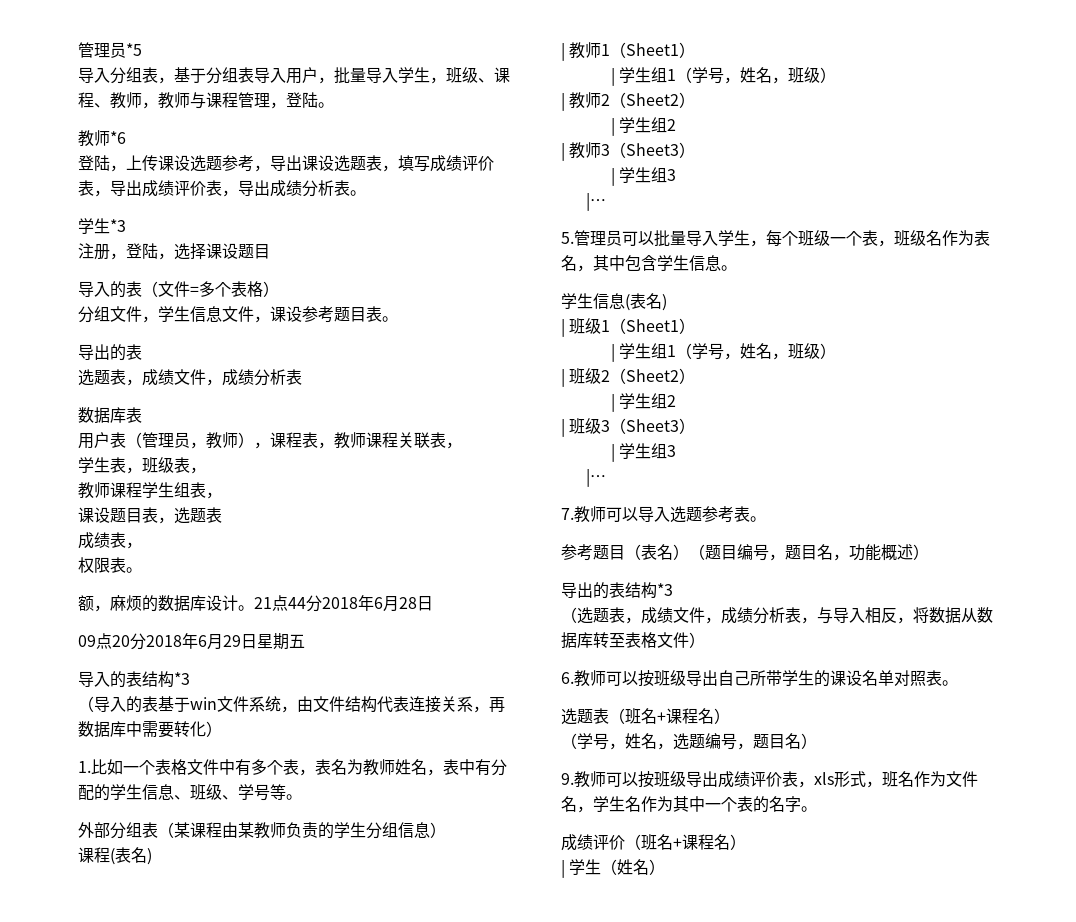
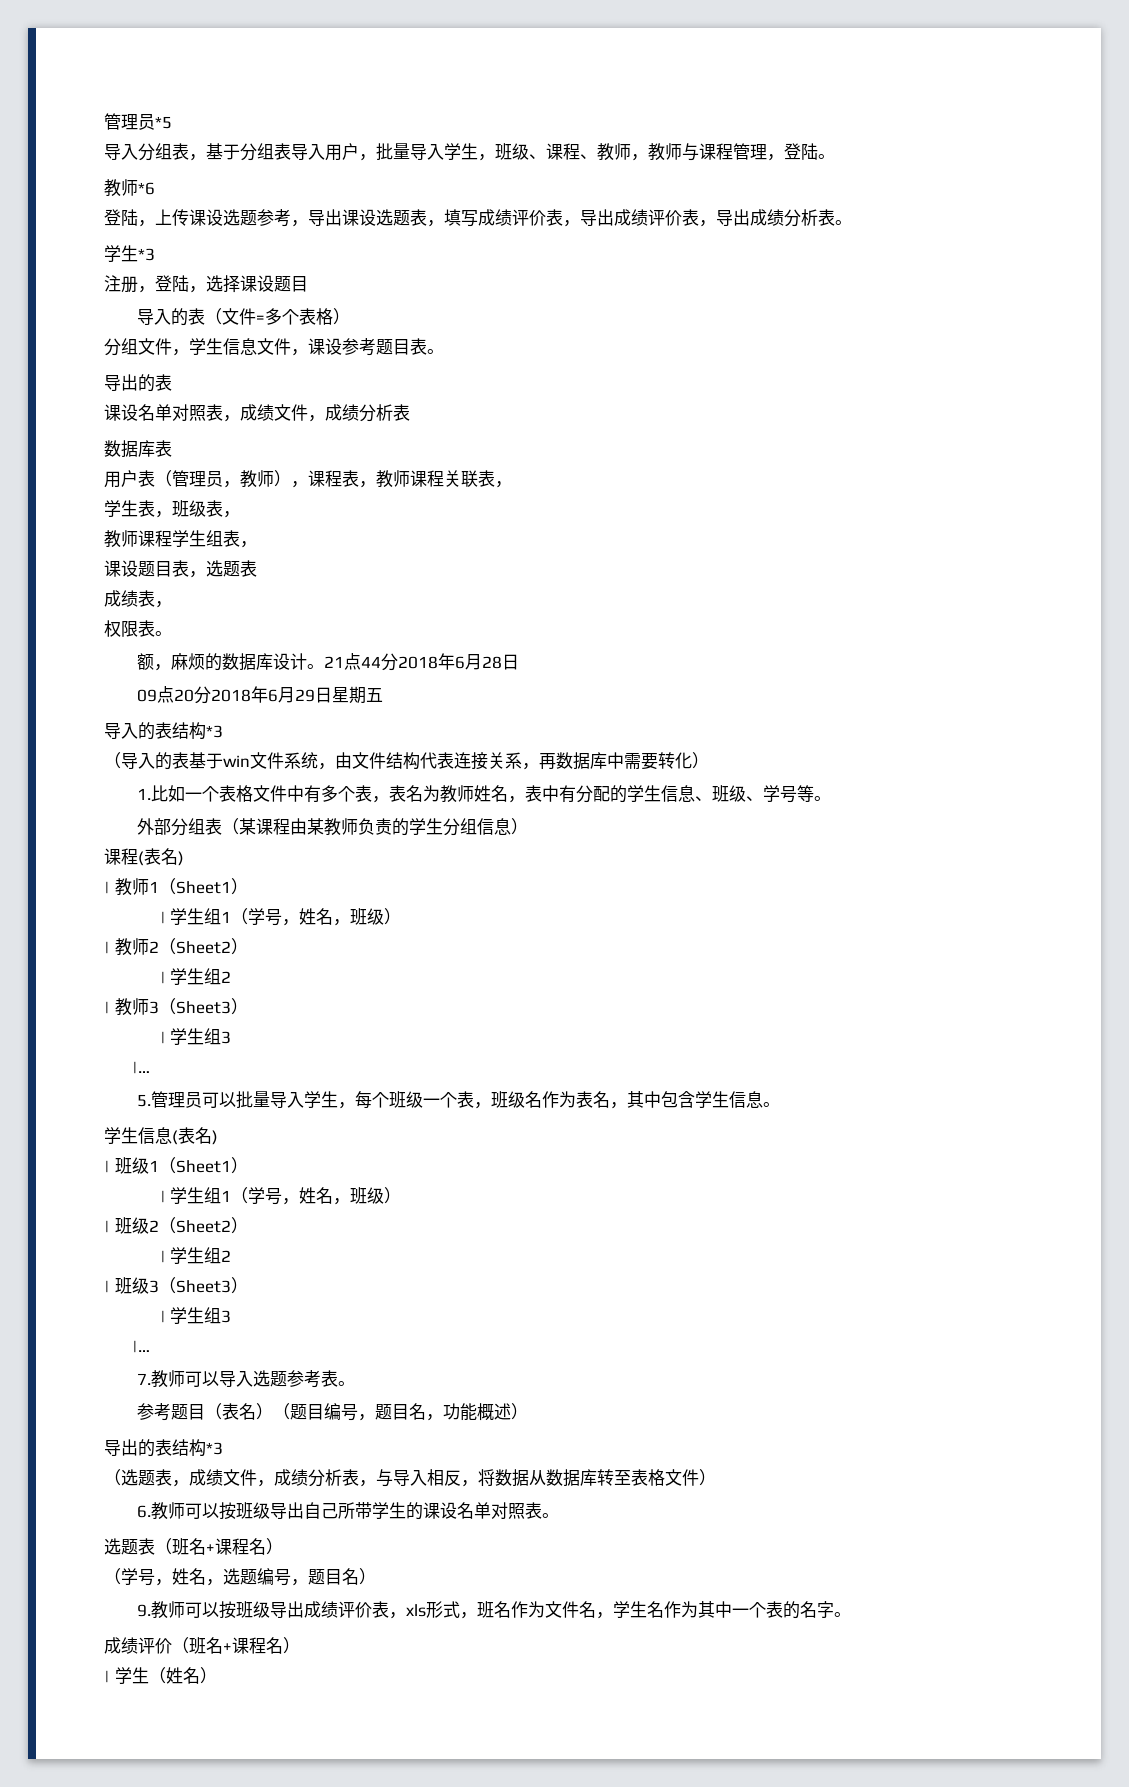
  分组文件，学生信息文件，课设参考题目表。
  导出的表
- 选题表，成绩文件，成绩分析表
+ 课设名单对照表，成绩文件，成绩分析表

